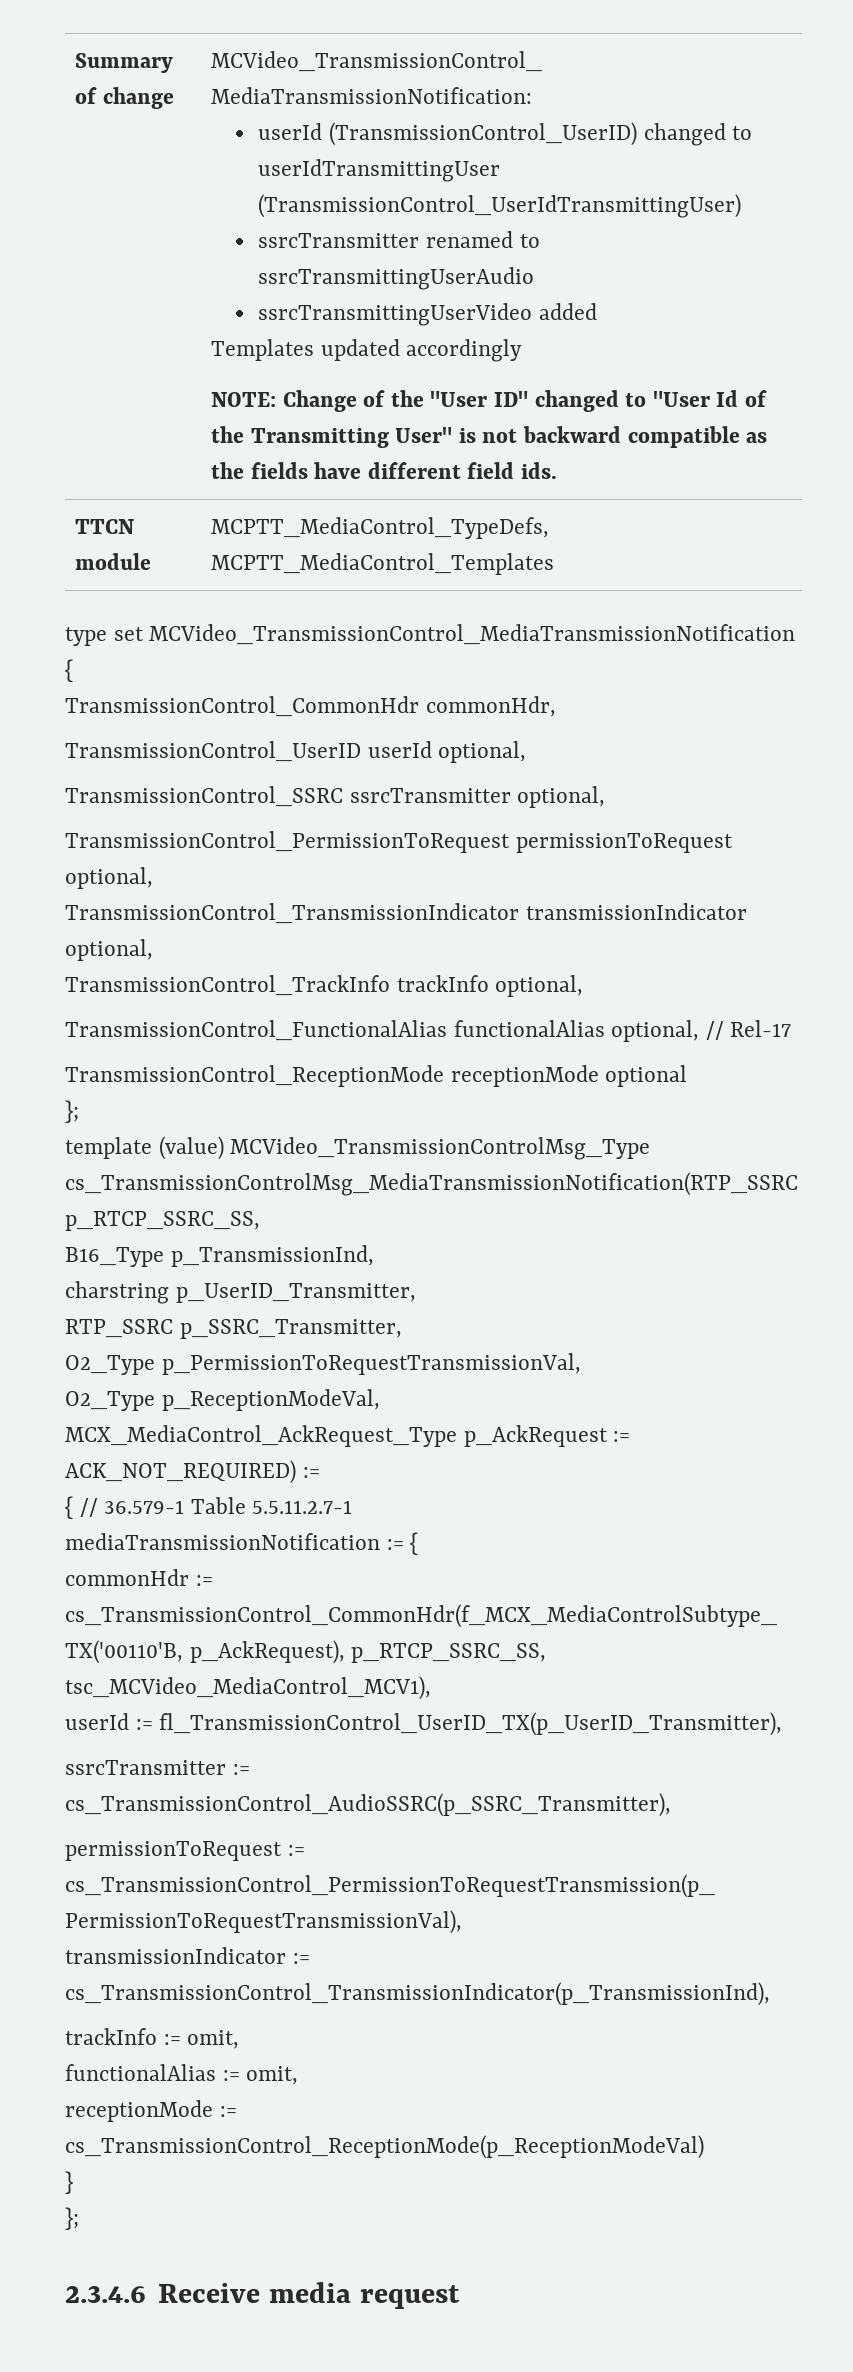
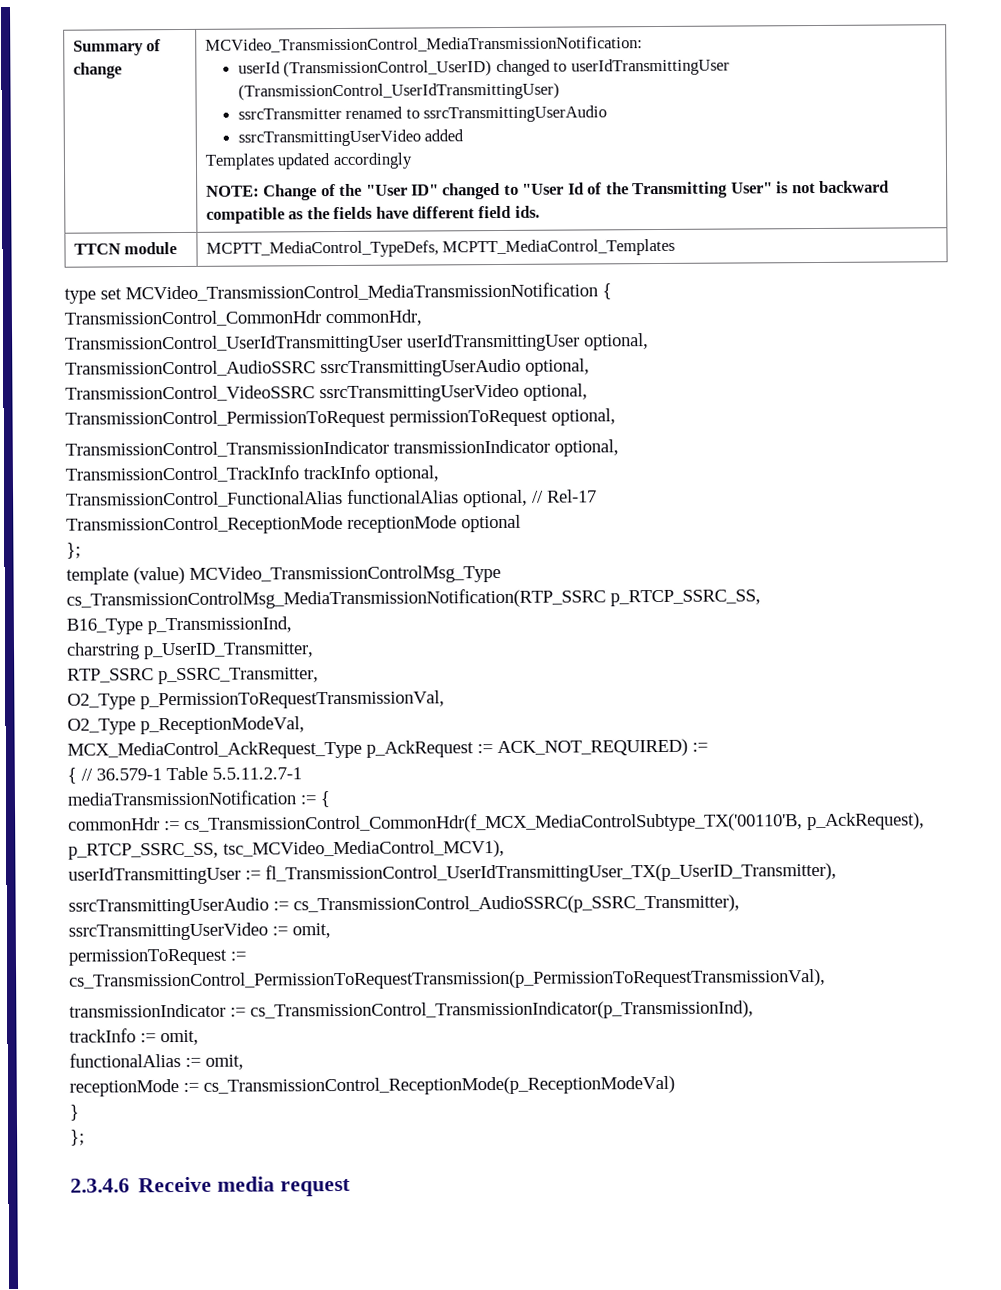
- TransmissionControl_UserID userId optional,
- TransmissionControl_SSRC ssrcTransmitter optional,
+ TransmissionControl_UserIdTransmittingUser userIdTransmittingUser optional,
+ TransmissionControl_AudioSSRC ssrcTransmittingUserAudio optional,
+ TransmissionControl_VideoSSRC ssrcTransmittingUserVideo optional,
- userId := fl_TransmissionControl_UserID_TX(p_UserID_Transmitter),
- ssrcTransmitter := cs_TransmissionControl_AudioSSRC(p_SSRC_Transmitter),
+ userIdTransmittingUser := fl_TransmissionControl_UserIdTransmittingUser_TX(p_UserID_Transmitter),
+ ssrcTransmittingUserAudio := cs_TransmissionControl_AudioSSRC(p_SSRC_Transmitter),
+ ssrcTransmittingUserVideo := omit,

